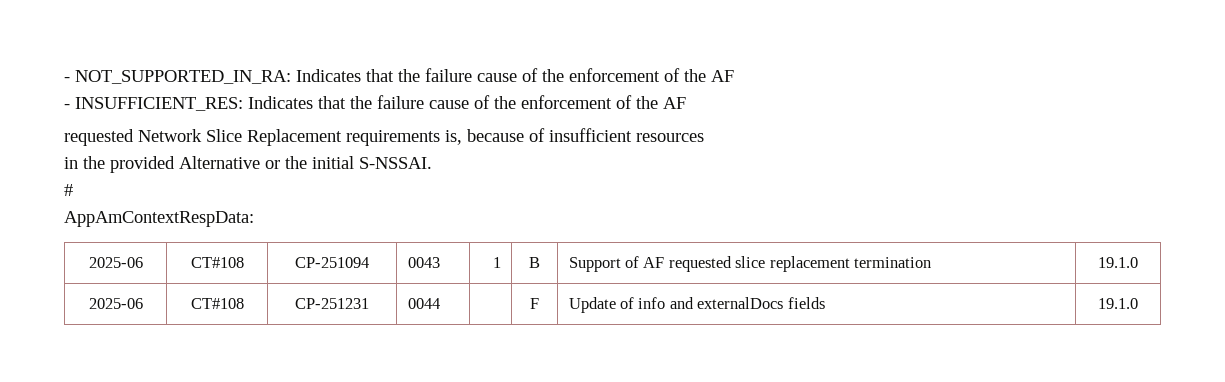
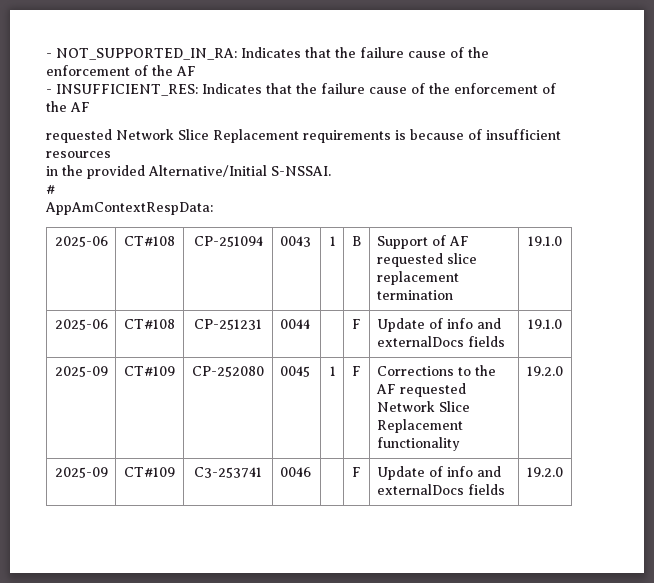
- requested Network Slice Replacement requirements is, because of insufficient resources
+ requested Network Slice Replacement requirements is because of insufficient resources
- in the provided Alternative or the initial S-NSSAI.
+ in the provided Alternative/Initial S-NSSAI.
+ 2025-09 | CT#109 | CP-252080 | 0045 | 1 | F | Corrections to the AF requested Network Slice Replacement functionality | 19.2.0
+ 2025-09 | CT#109 | C3-253741 | 0046 | | F | Update of info and externalDocs fields | 19.2.0

